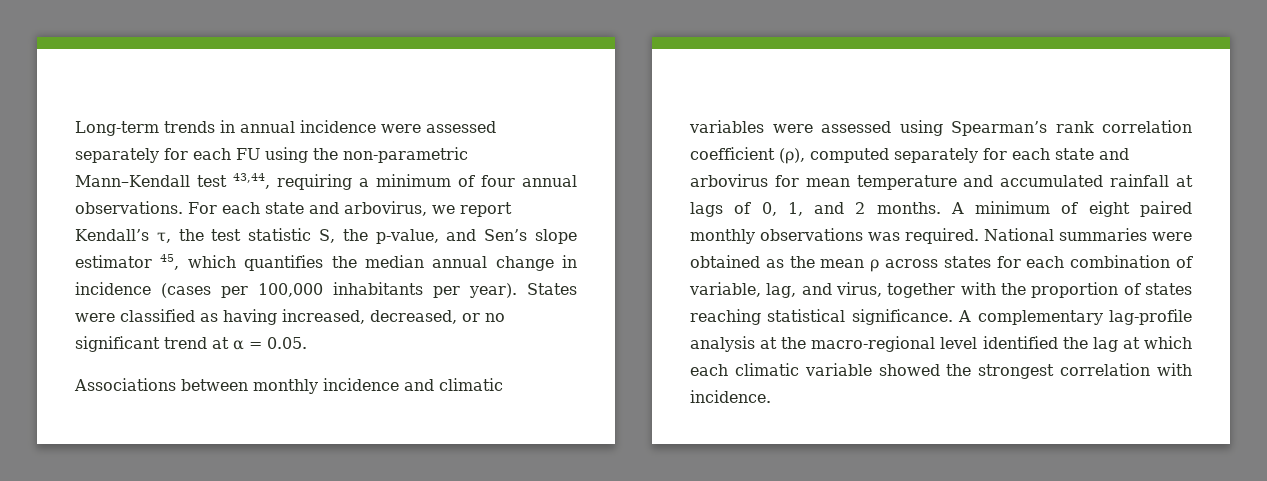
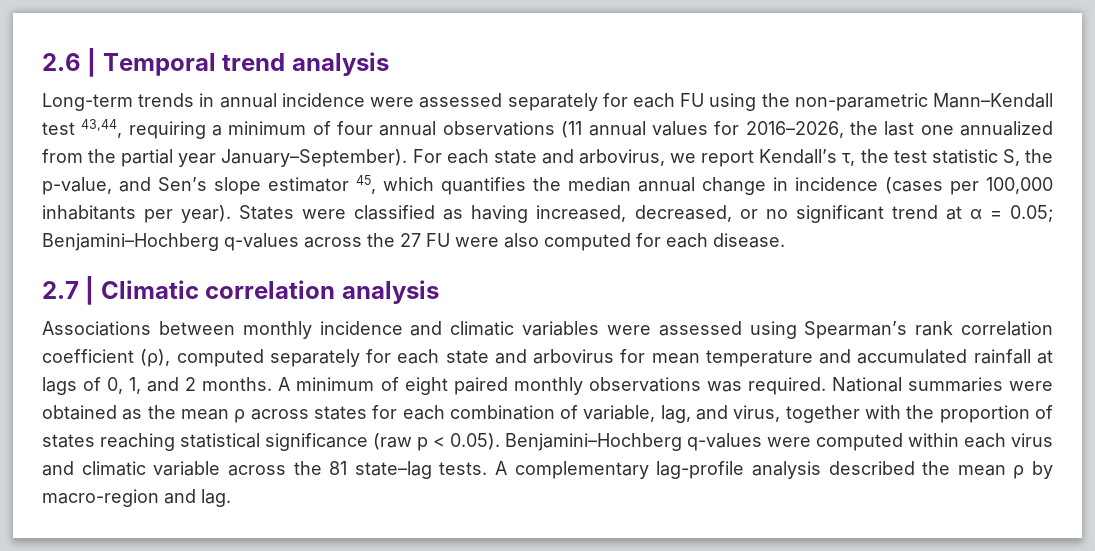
+ 2.6 | Temporal trend analysis
- Long-term trends in annual incidence were assessed separately for each FU using the non-parametric Mann–Kendall test 43,44, requiring a minimum of four annual observations.
+ Long-term trends in annual incidence were assessed separately for each FU using the non-parametric Mann–Kendall test 43,44, requiring a minimum of four annual observations (11 annual values for 2016–2026, the last one annualized from the partial year January–September).
- States were classified as having increased, decreased, or no significant trend at α = 0.05.
+ States were classified as having increased, decreased, or no significant trend at α = 0.05; Benjamini–Hochberg q-values across the 27 FU were also computed for each disease.
+ 2.7 | Climatic correlation analysis
- National summaries were obtained as the mean ρ across states for each combination of variable, lag, and virus, together with the proportion of states reaching statistical significance. A complementary lag-profile analysis at the macro-regional level identified the lag at which each climatic variable showed the strongest correlation with incidence.
+ National summaries were obtained as the mean ρ across states for each combination of variable, lag, and virus, together with the proportion of states reaching statistical significance (raw p < 0.05). Benjamini–Hochberg q-values were computed within each virus and climatic variable across the 81 state–lag tests. A complementary lag-profile analysis described the mean ρ by macro-region and lag.

